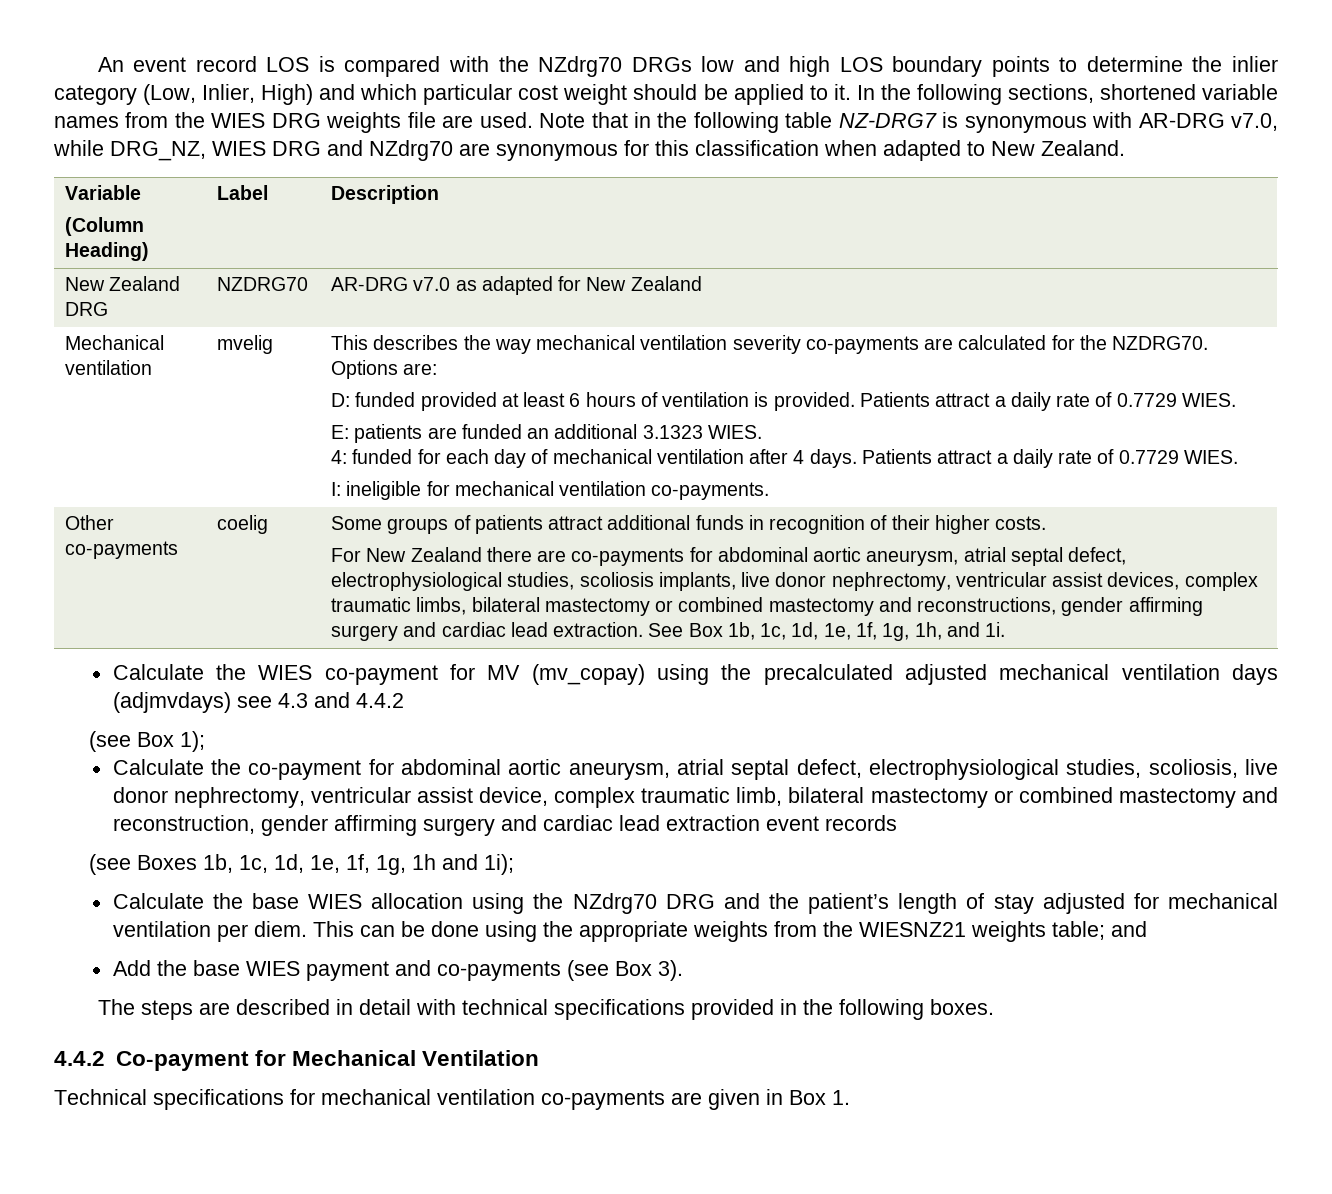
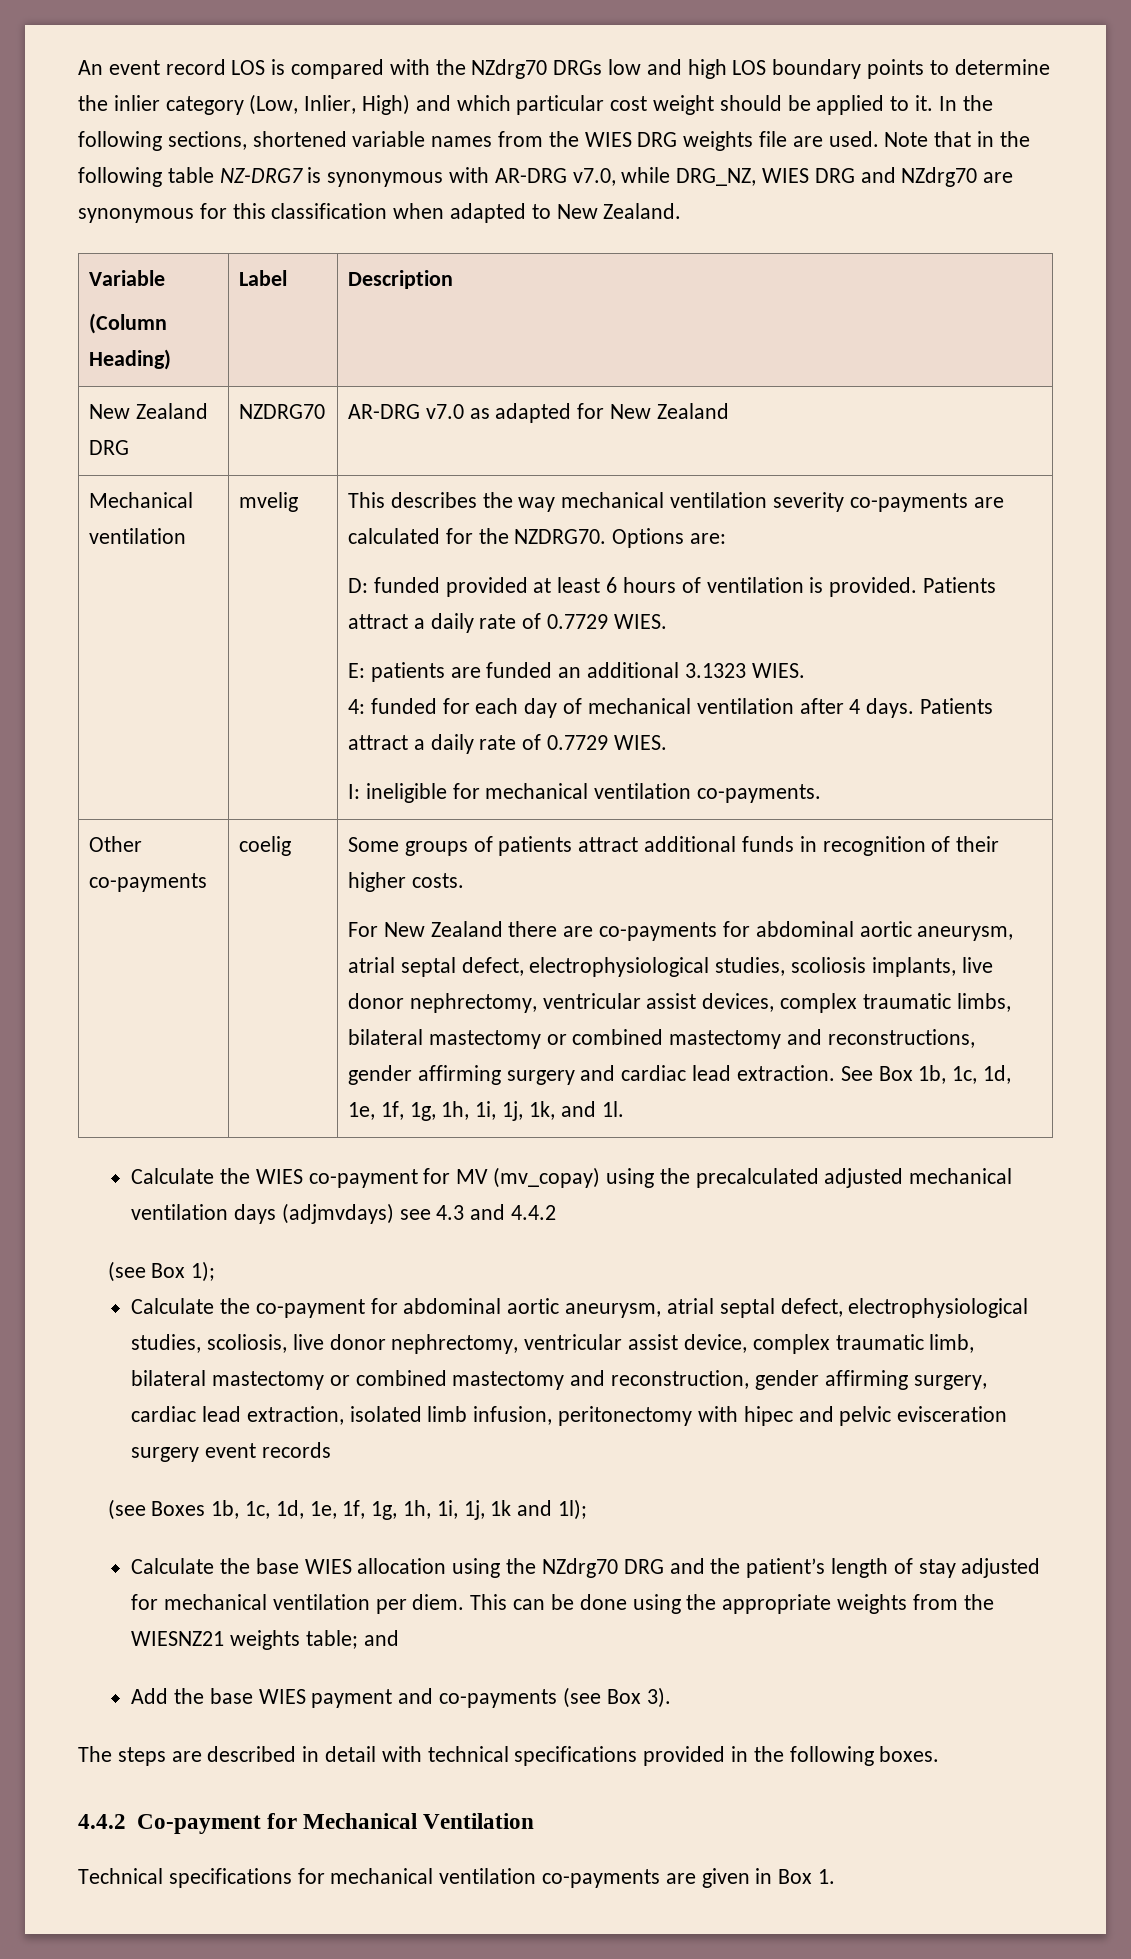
- See Box 1b, 1c, 1d, 1e, 1f, 1g, 1h, and 1i.
+ See Box 1b, 1c, 1d, 1e, 1f, 1g, 1h, 1i, 1j, 1k, and 1l.
- Calculate the co-payment for abdominal aortic aneurysm, atrial septal defect, electrophysiological studies, scoliosis, live donor nephrectomy, ventricular assist device, complex traumatic limb, bilateral mastectomy or combined mastectomy and reconstruction, gender affirming surgery and cardiac lead extraction event records
+ Calculate the co-payment for abdominal aortic aneurysm, atrial septal defect, electrophysiological studies, scoliosis, live donor nephrectomy, ventricular assist device, complex traumatic limb, bilateral mastectomy or combined mastectomy and reconstruction, gender affirming surgery, cardiac lead extraction, isolated limb infusion, peritonectomy with hipec and pelvic evisceration surgery event records
- (see Boxes 1b, 1c, 1d, 1e, 1f, 1g, 1h and 1i);
+ (see Boxes 1b, 1c, 1d, 1e, 1f, 1g, 1h, 1i, 1j, 1k and 1l);

